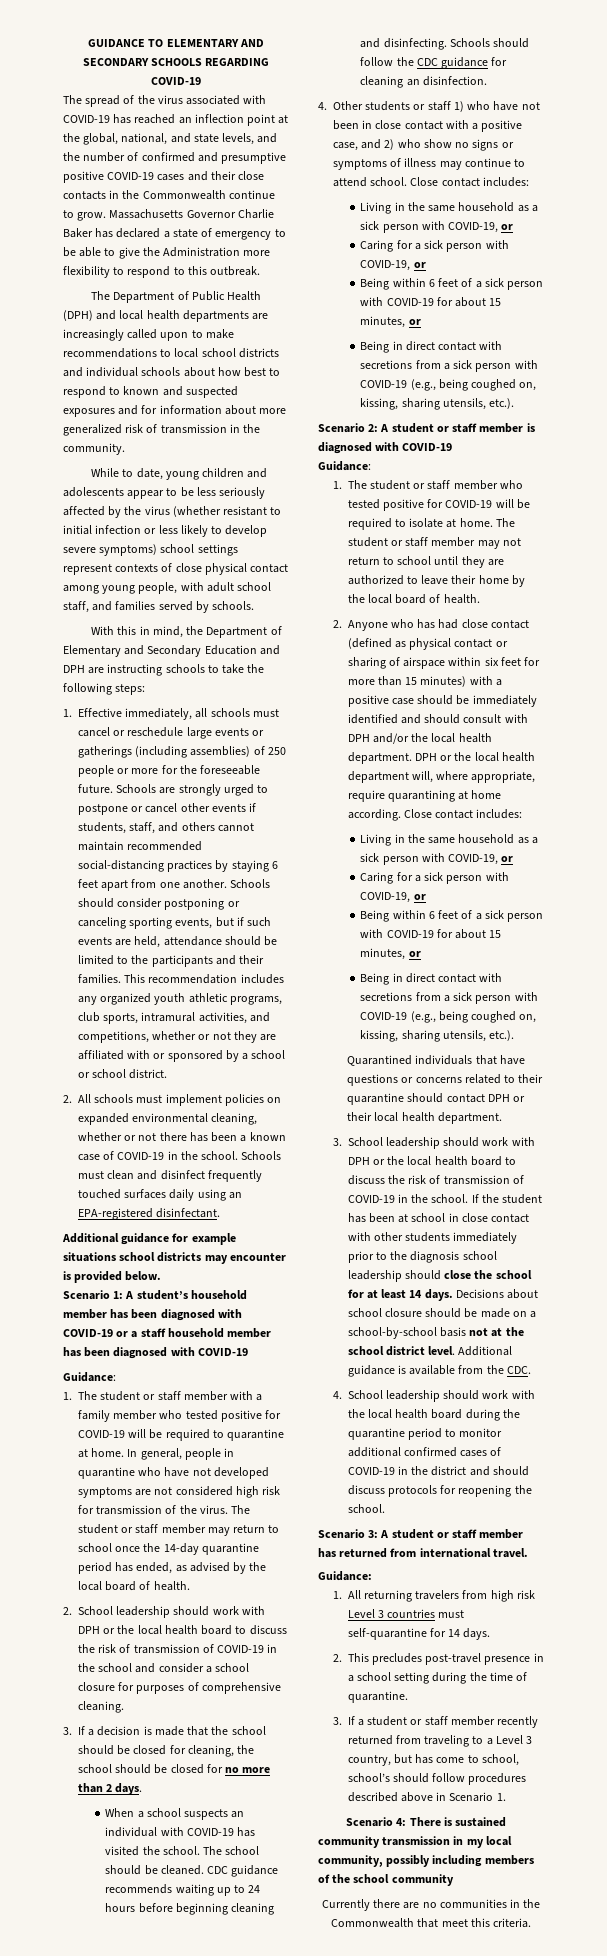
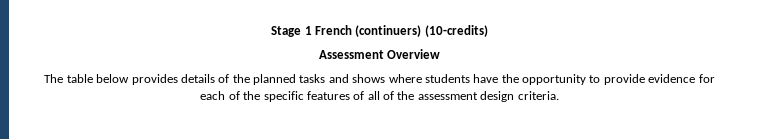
- GUIDANCE TO ELEMENTARY AND SECONDARY SCHOOLS REGARDING COVID-19
- The spread of the virus associated with COVID-19 has reached an inflection point at the global, national, and state levels, and the number of confirmed and presumptive positive COVID-19 cases and their close contacts in the Commonwealth continue to grow. Massachusetts Governor Charlie Baker has declared a state of emergency to be able to give the Administration more flexibility to respond to this outbreak.
- The Department of Public Health (DPH) and local health departments are increasingly called upon to make recommendations to local school districts and individual schools about how best to respond to known and suspected exposures and for information about more generalized risk of transmission in the community.
- While to date, young children and adolescents appear to be less seriously affected by the virus (whether resistant to initial infection or less likely to develop severe symptoms) school settings represent contexts of close physical contact among young people, with adult school staff, and families served by schools.
- With this in mind, the Department of Elementary and Secondary Education and DPH are instructing schools to take the following steps:
- 1. Effective immediately, all schools must cancel or reschedule large events or gatherings (including assemblies) of 250 people or more for the foreseeable future. Schools are strongly urged to postpone or cancel other events if students, staff, and others cannot maintain recommended social-distancing practices by staying 6 feet apart from one another. Schools should consider postponing or canceling sporting events, but if such events are held, attendance should be limited to the participants and their families. This recommendation includes any organized youth athletic programs, club sports, intramural activities, and competitions, whether or not they are affiliated with or sponsored by a school or school district.
- 2. All schools must implement policies on expanded environmental cleaning, whether or not there has been a known case of COVID-19 in the school. Schools must clean and disinfect frequently touched surfaces daily using an EPA-registered disinfectant.
- Additional guidance for example situations school districts may encounter is provided below.
- Scenario 1: A student’s household member has been diagnosed with COVID-19 or a staff household member has been diagnosed with COVID-19
- Guidance:
- 1. The student or staff member with a family member who tested positive for COVID-19 will be required to quarantine at home. In general, people in quarantine who have not developed symptoms are not considered high risk for transmission of the virus. The student or staff member may return to school once the 14-day quarantine period has ended, as advised by the local board of health.
- 2. School leadership should work with DPH or the local health board to discuss the risk of transmission of COVID-19 in the school and consider a school closure for purposes of comprehensive cleaning.
- 3. If a decision is made that the school should be closed for cleaning, the school should be closed for no more than 2 days.
- When a school suspects an individual with COVID-19 has visited the school. The school should be cleaned. CDC guidance recommends waiting up to 24 hours before beginning cleaning and disinfecting. Schools should follow the CDC guidance for cleaning an disinfection.
- 4. Other students or staff 1) who have not been in close contact with a positive case, and 2) who show no signs or symptoms of illness may continue to attend school. Close contact includes:
- Living in the same household as a sick person with COVID-19, or
- Caring for a sick person with COVID-19, or
- Being within 6 feet of a sick person with COVID-19 for about 15 minutes, or
- Being in direct contact with secretions from a sick person with COVID-19 (e.g., being coughed on, kissing, sharing utensils, etc.).
- Scenario 2: A student or staff member is diagnosed with COVID-19
- Guidance:
- 1. The student or staff member who tested positive for COVID-19 will be required to isolate at home. The student or staff member may not return to school until they are authorized to leave their home by the local board of health.
- 2. Anyone who has had close contact (defined as physical contact or sharing of airspace within six feet for more than 15 minutes) with a positive case should be immediately identified and should consult with DPH and/or the local health department. DPH or the local health department will, where appropriate, require quarantining at home according. Close contact includes:
- Living in the same household as a sick person with COVID-19, or
- Caring for a sick person with COVID-19, or
- Being within 6 feet of a sick person with COVID-19 for about 15 minutes, or
- Being in direct contact with secretions from a sick person with COVID-19 (e.g., being coughed on, kissing, sharing utensils, etc.).
- Quarantined individuals that have questions or concerns related to their quarantine should contact DPH or their local health department.
- 3. School leadership should work with DPH or the local health board to discuss the risk of transmission of COVID-19 in the school. If the student has been at school in close contact with other students immediately prior to the diagnosis school leadership should close the school for at least 14 days. Decisions about school closure should be made on a school-by-school basis not at the school district level. Additional guidance is available from the CDC.
- 4. School leadership should work with the local health board during the quarantine period to monitor additional confirmed cases of COVID-19 in the district and should discuss protocols for reopening the school.
- Scenario 3: A student or staff member has returned from international travel.
- Guidance:
- 1. All returning travelers from high risk Level 3 countries must self-quarantine for 14 days.
- 2. This precludes post-travel presence in a school setting during the time of quarantine.
- 3. If a student or staff member recently returned from traveling to a Level 3 country, but has come to school, school’s should follow procedures described above in Scenario 1.
- Scenario 4: There is sustained community transmission in my local community, possibly including members of the school community
- Currently there are no communities in the Commonwealth that meet this criteria.
+ Stage 1 French (continuers) (10-credits)
+ Assessment Overview
+ The table below provides details of the planned tasks and shows where students have the opportunity to provide evidence for each of the specific features of all of the assessment design criteria.

